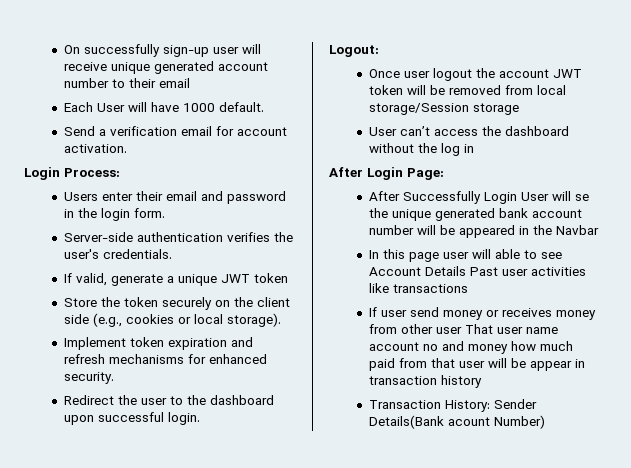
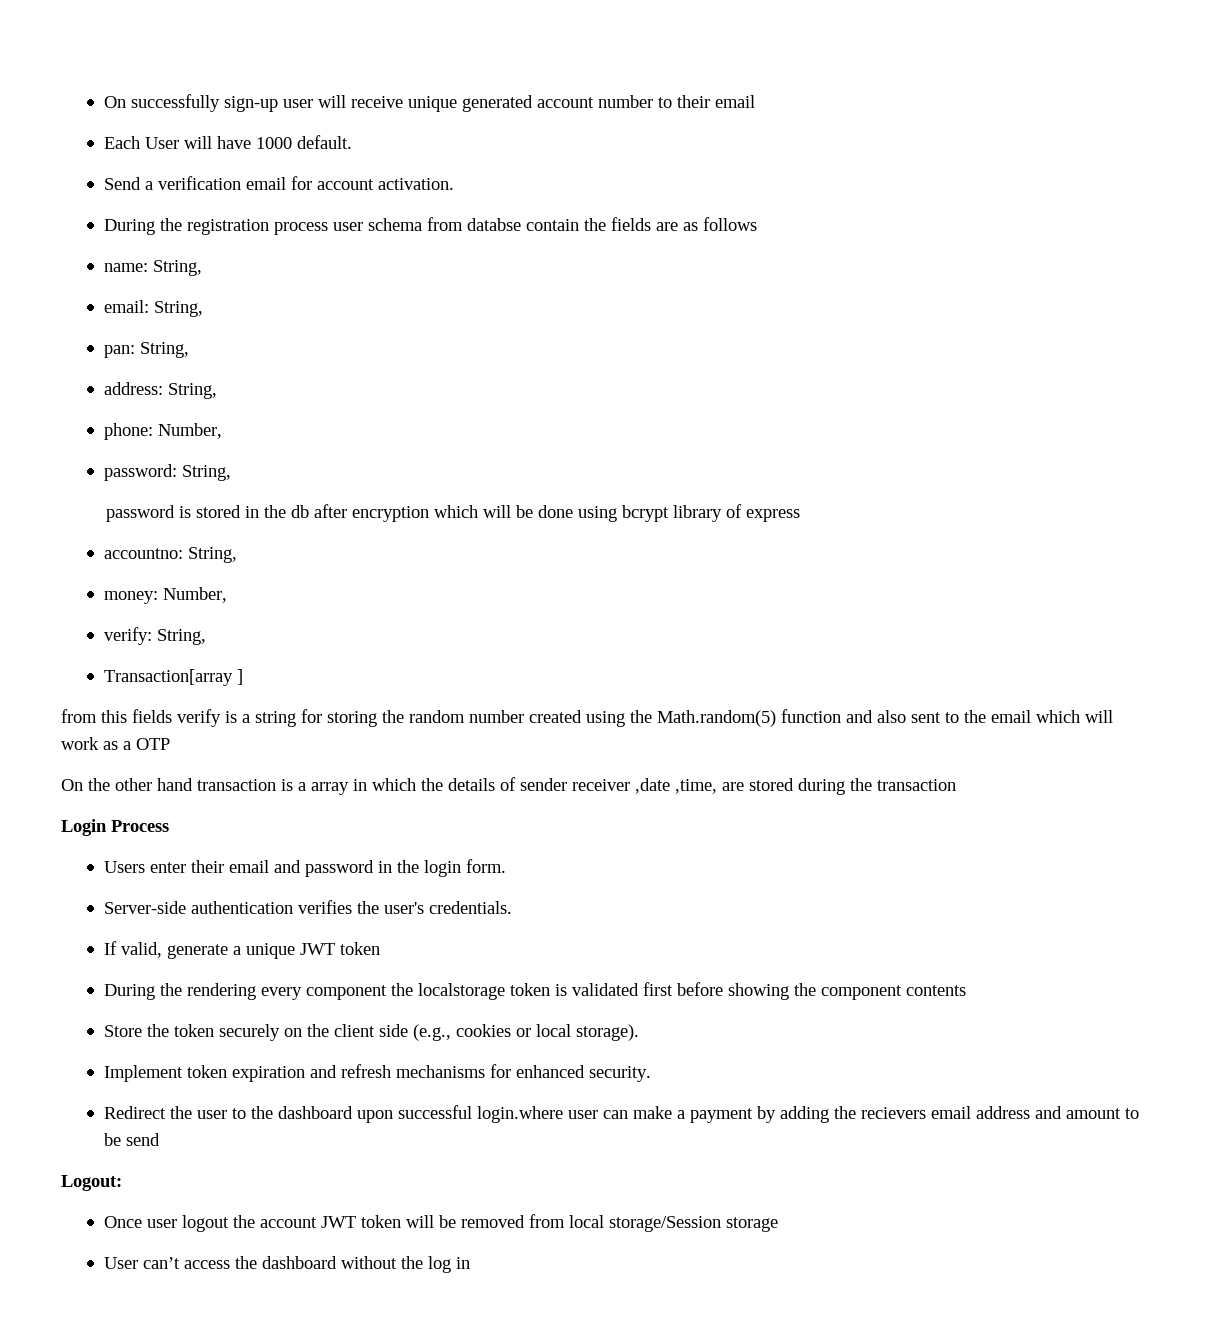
- Login Process:
+ During the registration process user schema from databse contain the fields are as follows
+ name: String,
+ email: String,
+ pan: String,
+ address: String,
+ phone: Number,
+ password: String,
+ password is stored in the db after encryption which will be done using bcrypt library of express
+ accountno: String,
+ money: Number,
+ verify: String,
+ Transaction[array ]
+ from this fields verify is a string for storing the random number created using the Math.random(5) function and also sent to the email which will work as a OTP
+ On the other hand transaction is a array in which the details of sender receiver ,date ,time, are stored during the transaction
+ Login Process
+ During the rendering every component the localstorage token is validated first before showing the component contents
- Redirect the user to the dashboard upon successful login.
+ Redirect the user to the dashboard upon successful login.where user can make a payment by adding the recievers email address and amount to be send
- After Login Page:
- After Successfully Login User will se the unique generated bank account number will be appeared in the Navbar
- In this page user will able to see Account Details Past user activities like transactions
- If user send money or receives money from other user That user name account no and money how much paid from that user will be appear in transaction history
- Transaction History: Sender Details(Bank acount Number)

